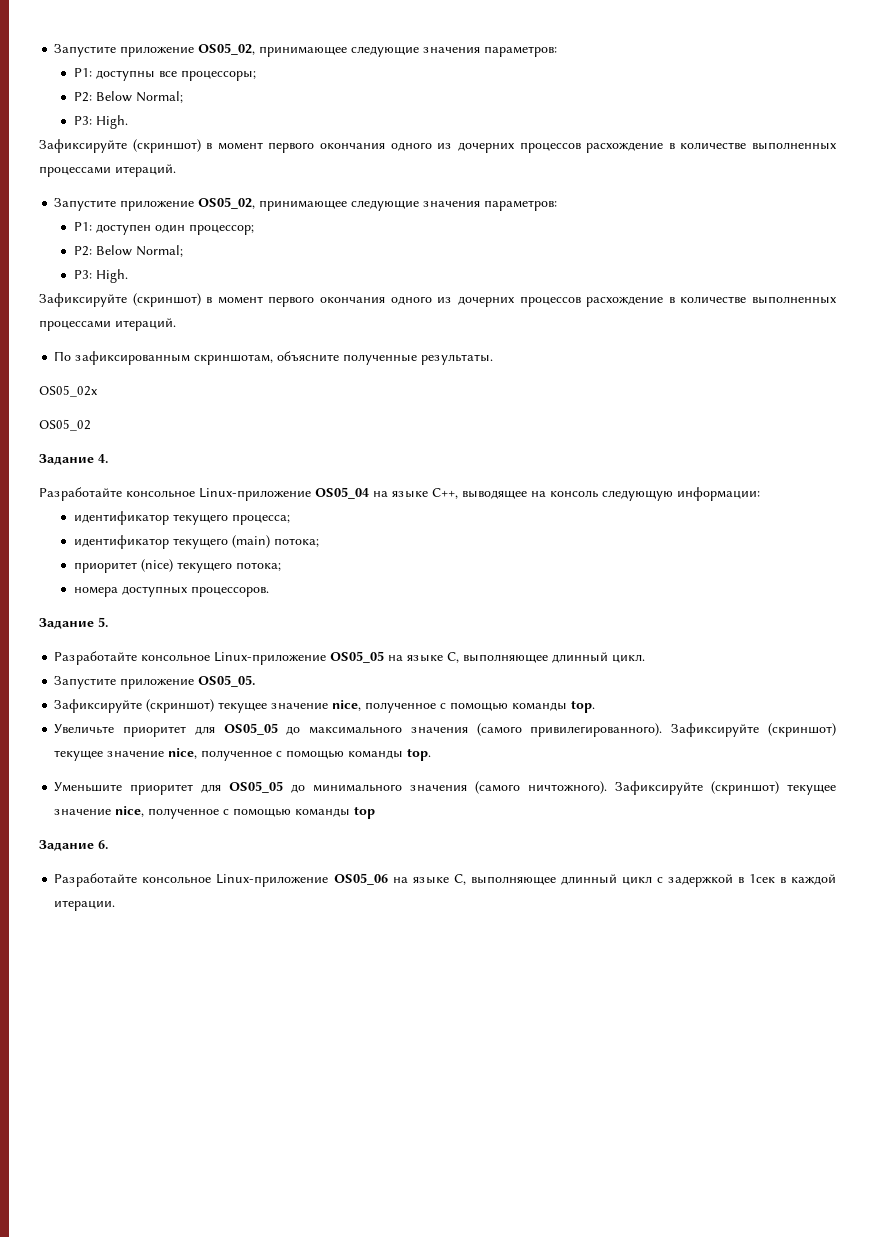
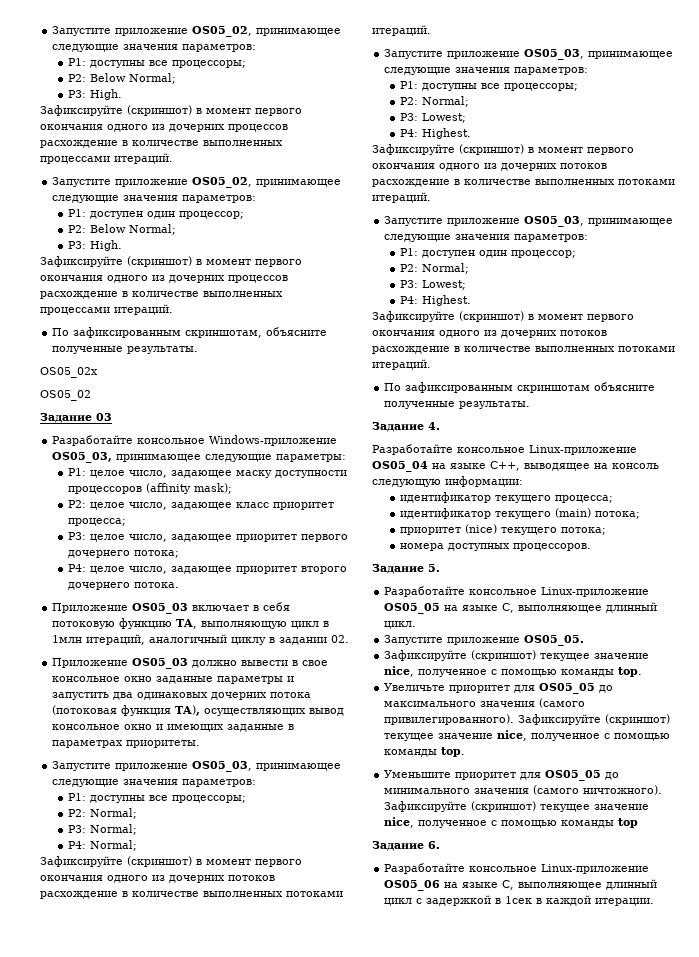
+ Задание 03
+ Разработайте консольное Windows-приложение OS05_03, принимающее следующие параметры:
+ P1: целое число, задающее маску доступности процессоров (affinity mask);
+ P2: целое число, задающее класс приоритет процесса;
+ P3: целое число, задающее приоритет первого дочернего потока;
+ P4: целое число, задающее приоритет второго дочернего потока.
+ Приложение OS05_03 включает в себя потоковую функцию TA, выполняющую цикл в 1млн итераций, аналогичный циклу в задании 02.
+ Приложение OS05_03 должно вывести в свое консольное окно заданные параметры и запустить два одинаковых дочерних потока (потоковая функция TA), осуществляющих вывод консольное окно и имеющих заданные в параметрах приоритеты.
+ Запустите приложение OS05_03, принимающее следующие значения параметров:
+ P1: доступны все процессоры;
+ P2: Normal;
+ P3: Normal;
+ P4: Normal;
+ Зафиксируйте (скриншот) в момент первого окончания одного из дочерних потоков расхождение в количестве выполненных потоками итераций.
+ Запустите приложение OS05_03, принимающее следующие значения параметров:
+ P1: доступны все процессоры;
+ P2: Normal;
+ P3: Lowest;
+ P4: Highest.
+ Зафиксируйте (скриншот) в момент первого окончания одного из дочерних потоков расхождение в количестве выполненных потоками итераций.
+ Запустите приложение OS05_03, принимающее следующие значения параметров:
+ P1: доступен один процессор;
+ P2: Normal;
+ P3: Lowest;
+ P4: Highest.
+ Зафиксируйте (скриншот) в момент первого окончания одного из дочерних потоков расхождение в количестве выполненных потоками итераций.
+ По зафиксированным скриншотам объясните полученные результаты.

